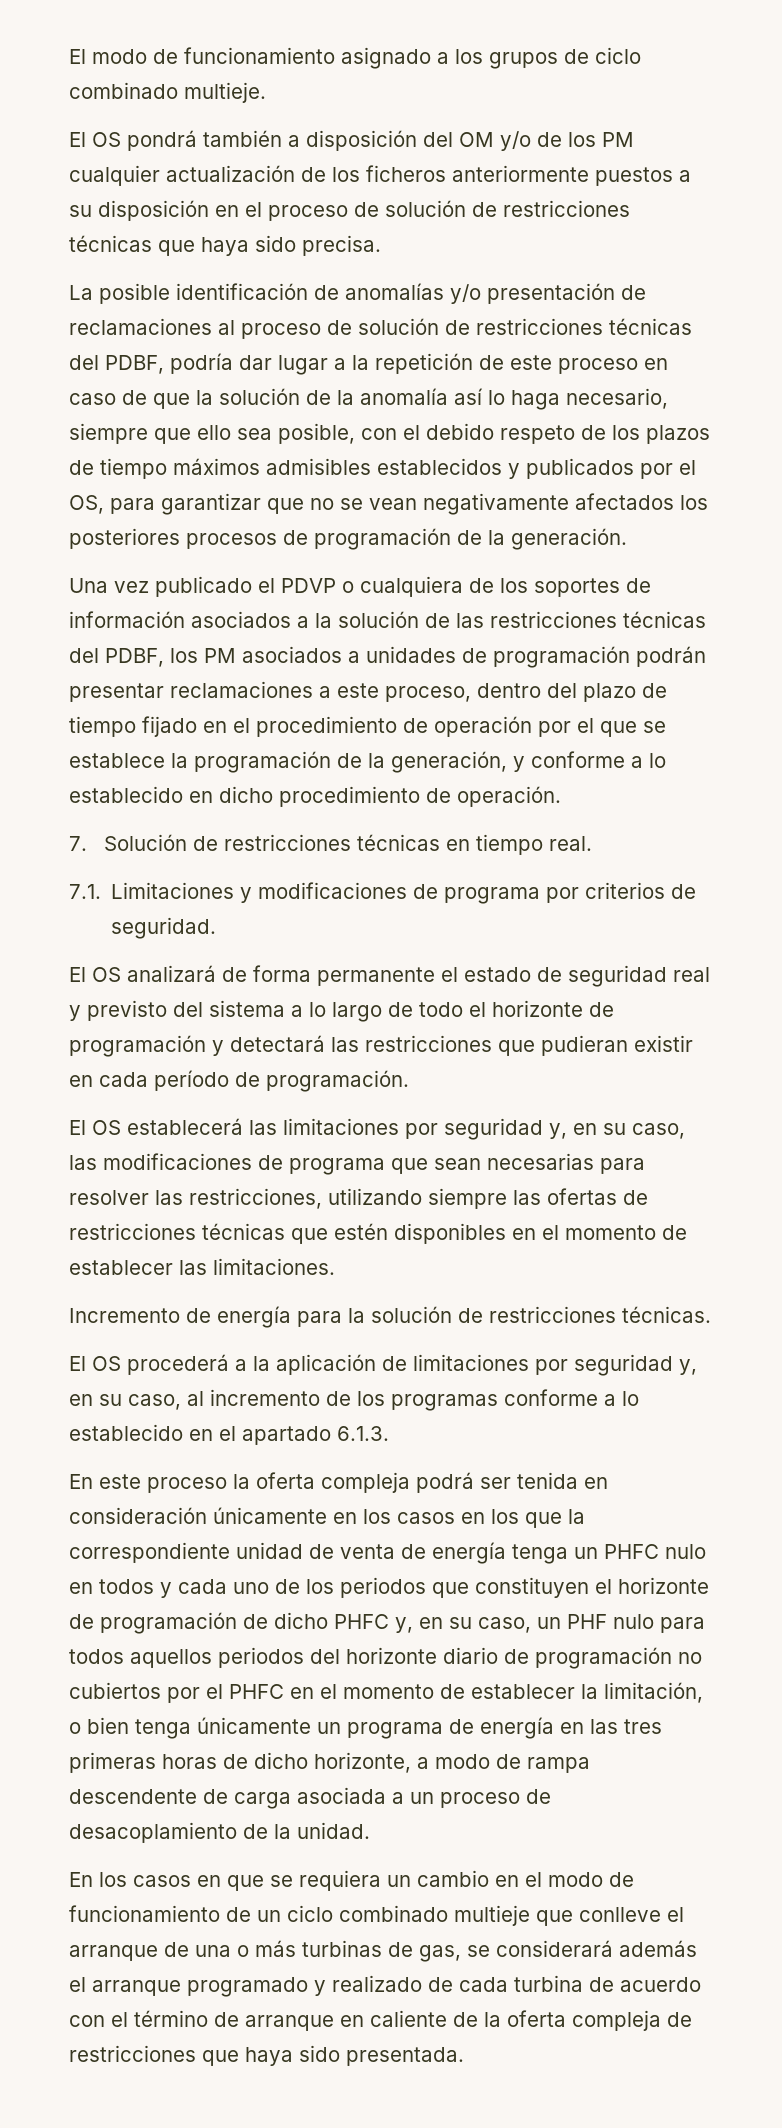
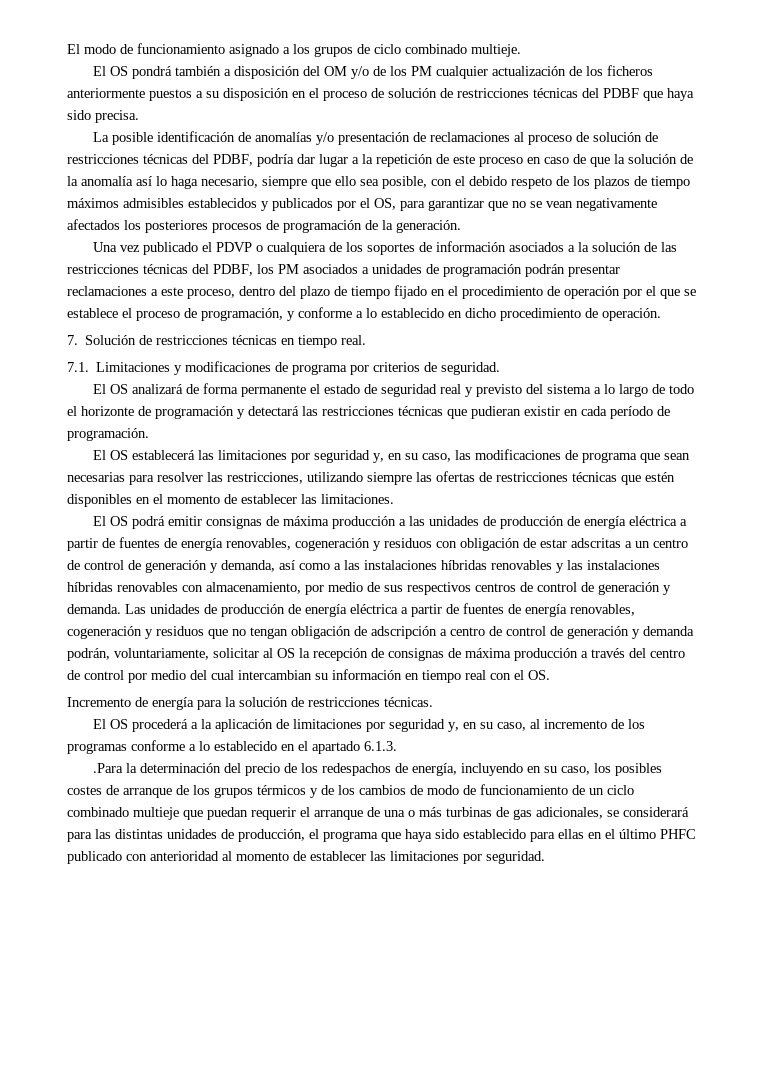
- El OS pondrá también a disposición del OM y/o de los PM cualquier actualización de los ficheros anteriormente puestos a su disposición en el proceso de solución de restricciones técnicas que haya sido precisa.
+ El OS pondrá también a disposición del OM y/o de los PM cualquier actualización de los ficheros anteriormente puestos a su disposición en el proceso de solución de restricciones técnicas del PDBF que haya sido precisa.
- Una vez publicado el PDVP o cualquiera de los soportes de información asociados a la solución de las restricciones técnicas del PDBF, los PM asociados a unidades de programación podrán presentar reclamaciones a este proceso, dentro del plazo de tiempo fijado en el procedimiento de operación por el que se establece la programación de la generación, y conforme a lo establecido en dicho procedimiento de operación.
+ Una vez publicado el PDVP o cualquiera de los soportes de información asociados a la solución de las restricciones técnicas del PDBF, los PM asociados a unidades de programación podrán presentar reclamaciones a este proceso, dentro del plazo de tiempo fijado en el procedimiento de operación por el que se establece el proceso de programación, y conforme a lo establecido en dicho procedimiento de operación.
- El OS analizará de forma permanente el estado de seguridad real y previsto del sistema a lo largo de todo el horizonte de programación y detectará las restricciones que pudieran existir en cada período de programación.
+ El OS analizará de forma permanente el estado de seguridad real y previsto del sistema a lo largo de todo el horizonte de programación y detectará las restricciones técnicas que pudieran existir en cada período de programación.
+ El OS podrá emitir consignas de máxima producción a las unidades de producción de energía eléctrica a partir de fuentes de energía renovables, cogeneración y residuos con obligación de estar adscritas a un centro de control de generación y demanda, así como a las instalaciones híbridas renovables y las instalaciones híbridas renovables con almacenamiento, por medio de sus respectivos centros de control de generación y demanda. Las unidades de producción de energía eléctrica a partir de fuentes de energía renovables, cogeneración y residuos que no tengan obligación de adscripción a centro de control de generación y demanda podrán, voluntariamente, solicitar al OS la recepción de consignas de máxima producción a través del centro de control por medio del cual intercambian su información en tiempo real con el OS.
- En este proceso la oferta compleja podrá ser tenida en consideración únicamente en los casos en los que la correspondiente unidad de venta de energía tenga un PHFC nulo en todos y cada uno de los periodos que constituyen el horizonte de programación de dicho PHFC y, en su caso, un PHF nulo para todos aquellos periodos del horizonte diario de programación no cubiertos por el PHFC en el momento de establecer la limitación, o bien tenga únicamente un programa de energía en las tres primeras horas de dicho horizonte, a modo de rampa descendente de carga asociada a un proceso de desacoplamiento de la unidad.
- En los casos en que se requiera un cambio en el modo de funcionamiento de un ciclo combinado multieje que conlleve el arranque de una o más turbinas de gas, se considerará además el arranque programado y realizado de cada turbina de acuerdo con el término de arranque en caliente de la oferta compleja de restricciones que haya sido presentada.
+ .Para la determinación del precio de los redespachos de energía, incluyendo en su caso, los posibles costes de arranque de los grupos térmicos y de los cambios de modo de funcionamiento de un ciclo combinado multieje que puedan requerir el arranque de una o más turbinas de gas adicionales, se considerará para las distintas unidades de producción, el programa que haya sido establecido para ellas en el último PHFC publicado con anterioridad al momento de establecer las limitaciones por seguridad.

